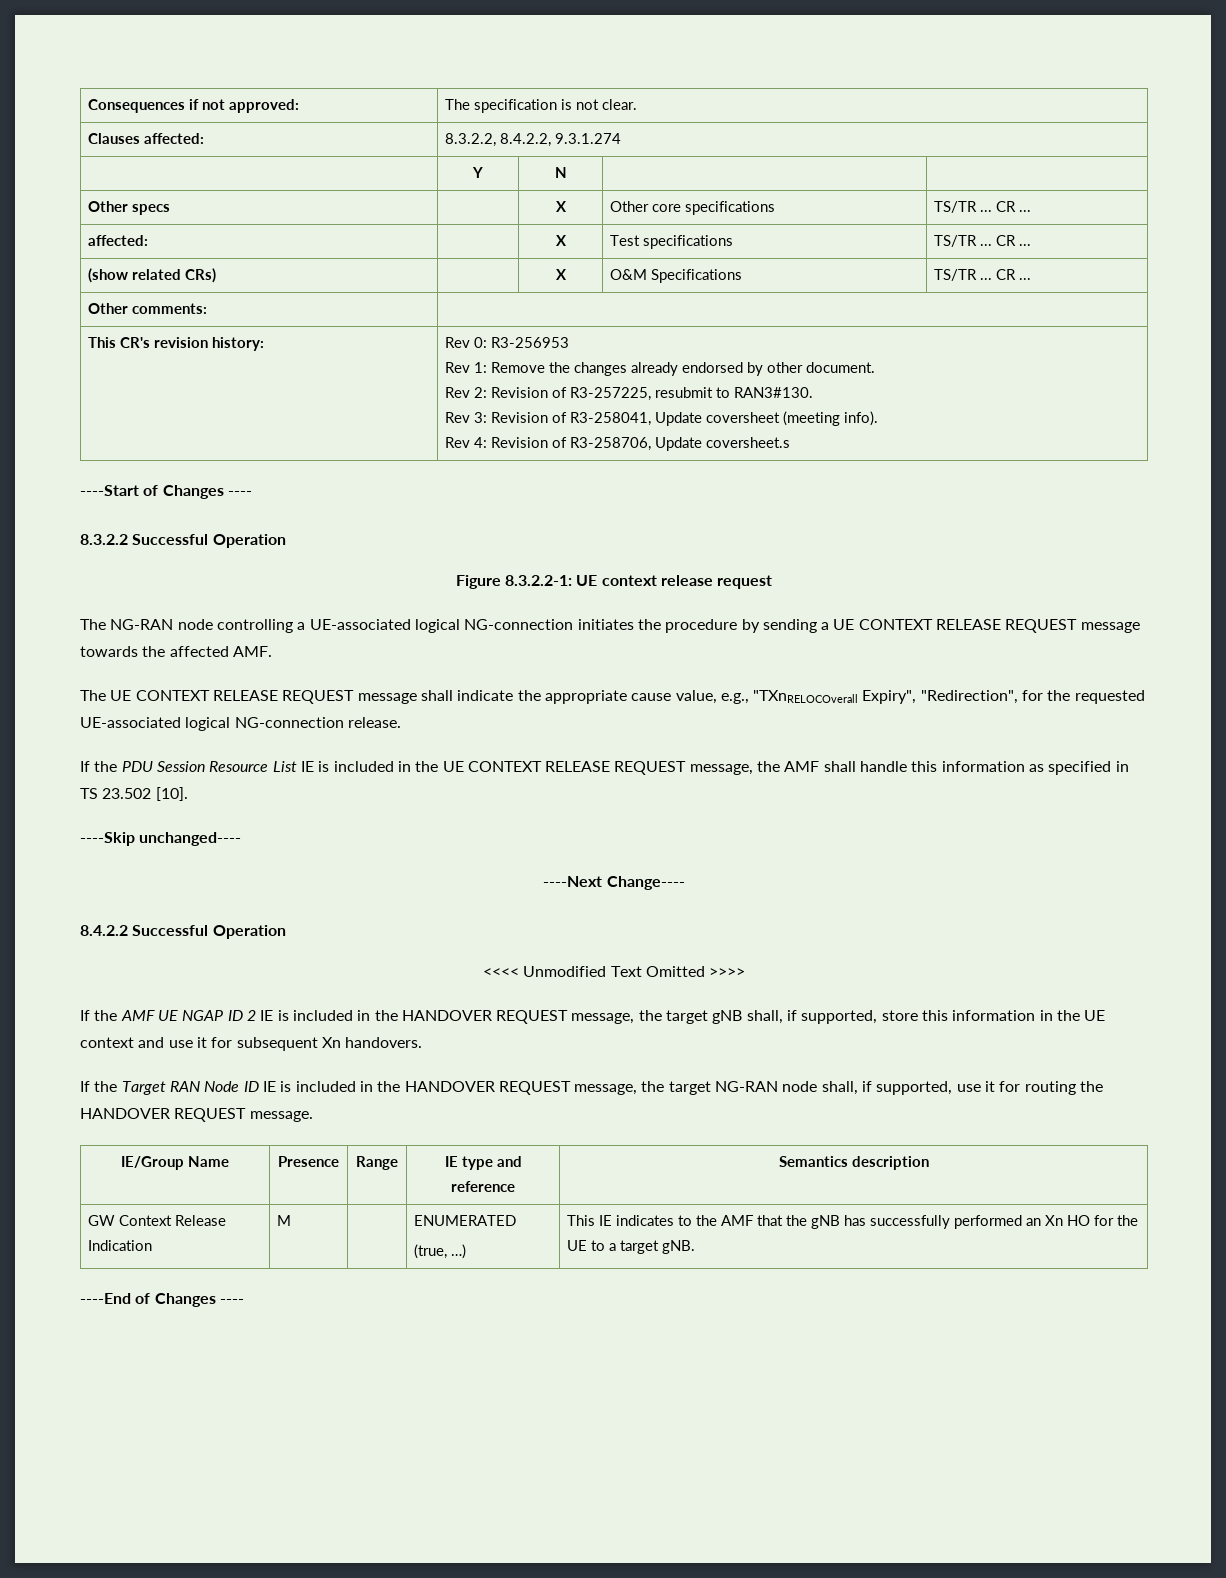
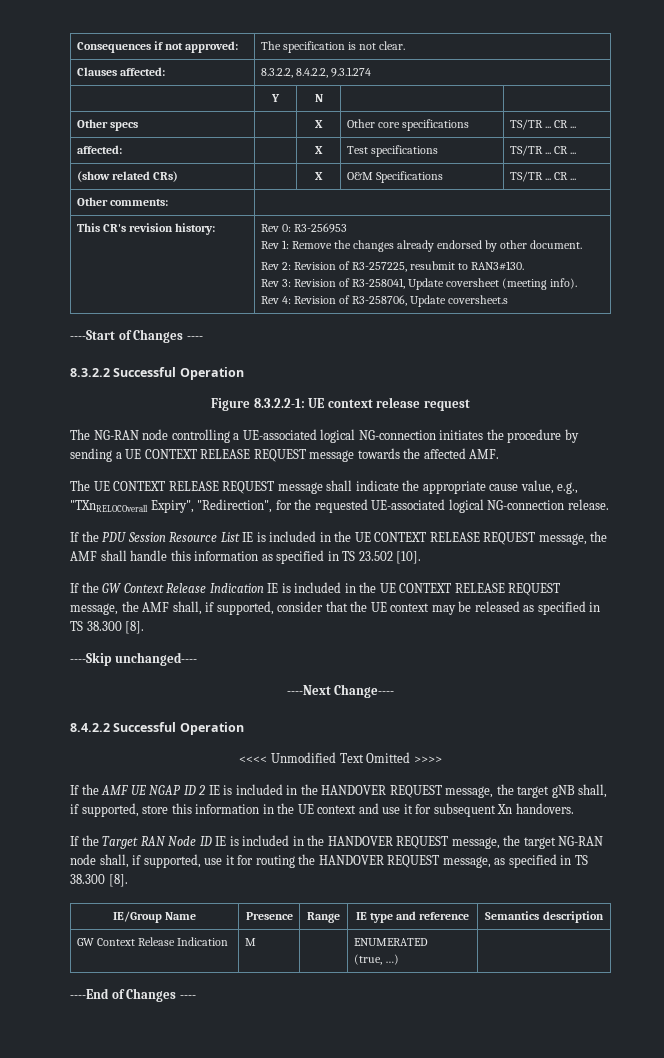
+ If the GW Context Release Indication IE is included in the UE CONTEXT RELEASE REQUEST message, the AMF shall, if supported, consider that the UE context may be released as specified in TS 38.300 [8].
- If the Target RAN Node ID IE is included in the HANDOVER REQUEST message, the target NG-RAN node shall, if supported, use it for routing the HANDOVER REQUEST message.
+ If the Target RAN Node ID IE is included in the HANDOVER REQUEST message, the target NG-RAN node shall, if supported, use it for routing the HANDOVER REQUEST message, as specified in TS 38.300 [8].
  GW Context Release Indication | M | | ENUMERATED
- (true, …) | This IE indicates to the AMF that the gNB has successfully performed an Xn HO for the UE to a target gNB.
+ (true, …) |

